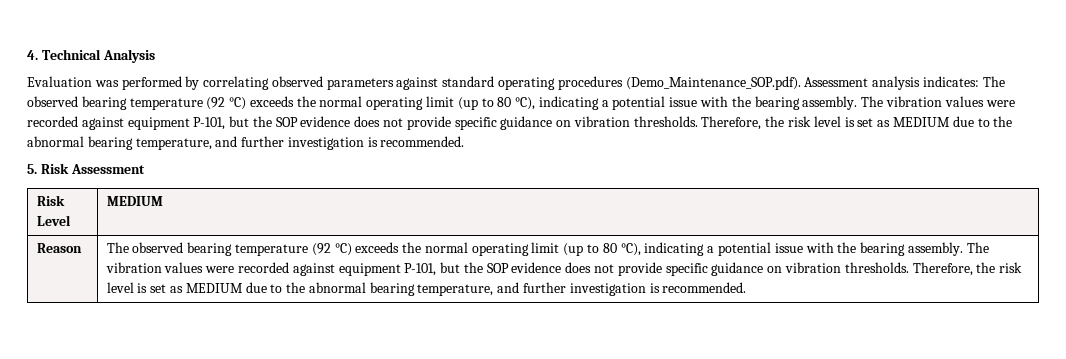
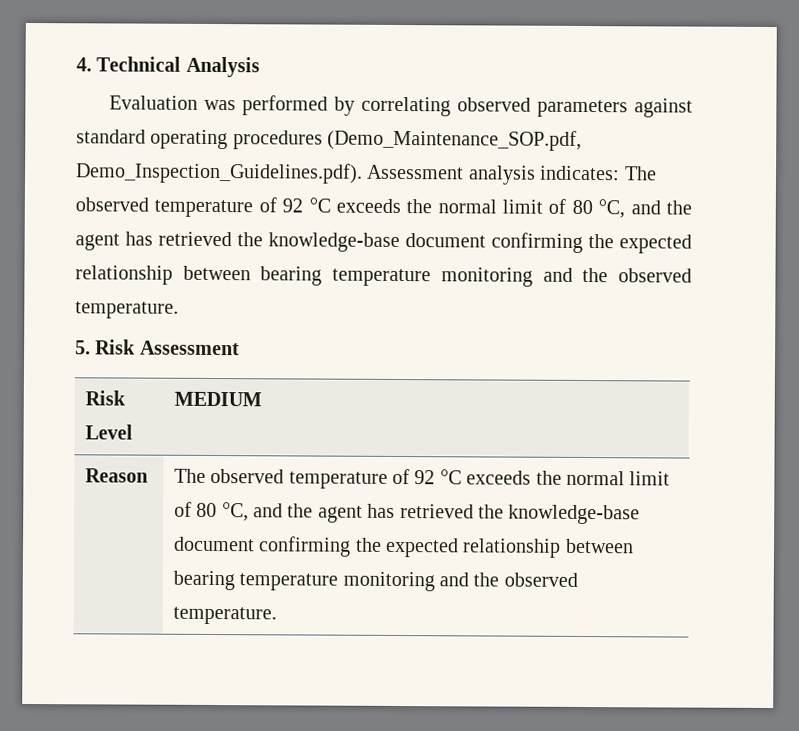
- Evaluation was performed by correlating observed parameters against standard operating procedures (Demo_Maintenance_SOP.pdf). Assessment analysis indicates: The observed bearing temperature (92 °C) exceeds the normal operating limit (up to 80 °C), indicating a potential issue with the bearing assembly. The vibration values were recorded against equipment P-101, but the SOP evidence does not provide specific guidance on vibration thresholds. Therefore, the risk level is set as MEDIUM due to the abnormal bearing temperature, and further investigation is recommended.
+ Evaluation was performed by correlating observed parameters against standard operating procedures (Demo_Maintenance_SOP.pdf, Demo_Inspection_Guidelines.pdf). Assessment analysis indicates: The observed temperature of 92 °C exceeds the normal limit of 80 °C, and the agent has retrieved the knowledge-base document confirming the expected relationship between bearing temperature monitoring and the observed temperature.
- Reason | The observed bearing temperature (92 °C) exceeds the normal operating limit (up to 80 °C), indicating a potential issue with the bearing assembly. The vibration values were recorded against equipment P-101, but the SOP evidence does not provide specific guidance on vibration thresholds. Therefore, the risk level is set as MEDIUM due to the abnormal bearing temperature, and further investigation is recommended.
+ Reason | The observed temperature of 92 °C exceeds the normal limit of 80 °C, and the agent has retrieved the knowledge-base document confirming the expected relationship between bearing temperature monitoring and the observed temperature.

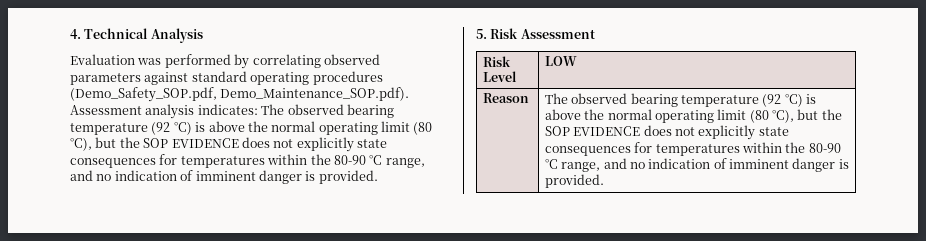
- Evaluation was performed by correlating observed parameters against standard operating procedures (Demo_Maintenance_SOP.pdf, Demo_Inspection_Guidelines.pdf). Assessment analysis indicates: The observed temperature of 92 °C exceeds the normal limit of 80 °C, and the agent has retrieved the knowledge-base document confirming the expected relationship between bearing temperature monitoring and the observed temperature.
+ Evaluation was performed by correlating observed parameters against standard operating procedures (Demo_Safety_SOP.pdf, Demo_Maintenance_SOP.pdf). Assessment analysis indicates: The observed bearing temperature (92 °C) is above the normal operating limit (80 °C), but the SOP EVIDENCE does not explicitly state consequences for temperatures within the 80-90 °C range, and no indication of imminent danger is provided.
- Risk Level | MEDIUM
+ Risk Level | LOW
- Reason | The observed temperature of 92 °C exceeds the normal limit of 80 °C, and the agent has retrieved the knowledge-base document confirming the expected relationship between bearing temperature monitoring and the observed temperature.
+ Reason | The observed bearing temperature (92 °C) is above the normal operating limit (80 °C), but the SOP EVIDENCE does not explicitly state consequences for temperatures within the 80-90 °C range, and no indication of imminent danger is provided.

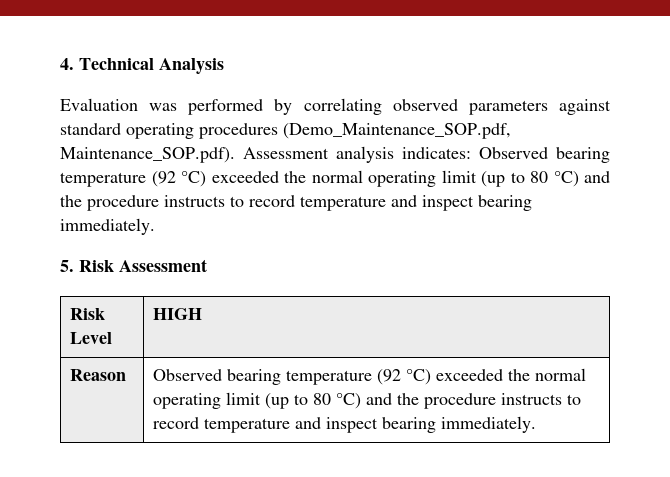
- Evaluation was performed by correlating observed parameters against standard operating procedures (Demo_Safety_SOP.pdf, Demo_Maintenance_SOP.pdf). Assessment analysis indicates: The observed bearing temperature (92 °C) is above the normal operating limit (80 °C), but the SOP EVIDENCE does not explicitly state consequences for temperatures within the 80-90 °C range, and no indication of imminent danger is provided.
+ Evaluation was performed by correlating observed parameters against standard operating procedures (Demo_Maintenance_SOP.pdf, Maintenance_SOP.pdf). Assessment analysis indicates: Observed bearing temperature (92 °C) exceeded the normal operating limit (up to 80 °C) and the procedure instructs to record temperature and inspect bearing immediately.
- Risk Level | LOW
+ Risk Level | HIGH
- Reason | The observed bearing temperature (92 °C) is above the normal operating limit (80 °C), but the SOP EVIDENCE does not explicitly state consequences for temperatures within the 80-90 °C range, and no indication of imminent danger is provided.
+ Reason | Observed bearing temperature (92 °C) exceeded the normal operating limit (up to 80 °C) and the procedure instructs to record temperature and inspect bearing immediately.

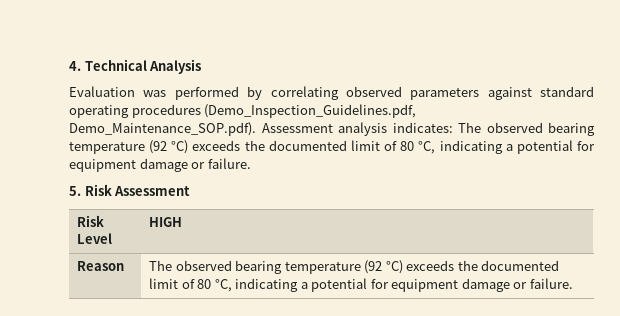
- Evaluation was performed by correlating observed parameters against standard operating procedures (Demo_Maintenance_SOP.pdf, Maintenance_SOP.pdf). Assessment analysis indicates: Observed bearing temperature (92 °C) exceeded the normal operating limit (up to 80 °C) and the procedure instructs to record temperature and inspect bearing immediately.
+ Evaluation was performed by correlating observed parameters against standard operating procedures (Demo_Inspection_Guidelines.pdf, Demo_Maintenance_SOP.pdf). Assessment analysis indicates: The observed bearing temperature (92 °C) exceeds the documented limit of 80 °C, indicating a potential for equipment damage or failure.
- Reason | Observed bearing temperature (92 °C) exceeded the normal operating limit (up to 80 °C) and the procedure instructs to record temperature and inspect bearing immediately.
+ Reason | The observed bearing temperature (92 °C) exceeds the documented limit of 80 °C, indicating a potential for equipment damage or failure.

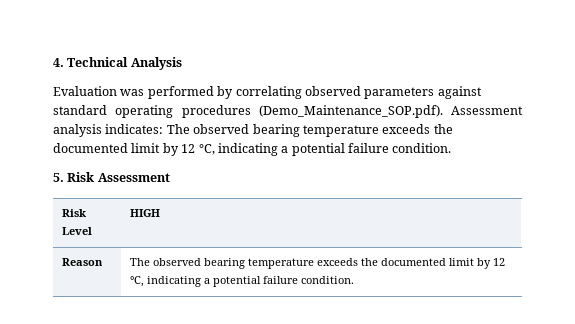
- Evaluation was performed by correlating observed parameters against standard operating procedures (Demo_Inspection_Guidelines.pdf, Demo_Maintenance_SOP.pdf). Assessment analysis indicates: The observed bearing temperature (92 °C) exceeds the documented limit of 80 °C, indicating a potential for equipment damage or failure.
+ Evaluation was performed by correlating observed parameters against standard operating procedures (Demo_Maintenance_SOP.pdf). Assessment analysis indicates: The observed bearing temperature exceeds the documented limit by 12 °C, indicating a potential failure condition.
- Reason | The observed bearing temperature (92 °C) exceeds the documented limit of 80 °C, indicating a potential for equipment damage or failure.
+ Reason | The observed bearing temperature exceeds the documented limit by 12 °C, indicating a potential failure condition.

